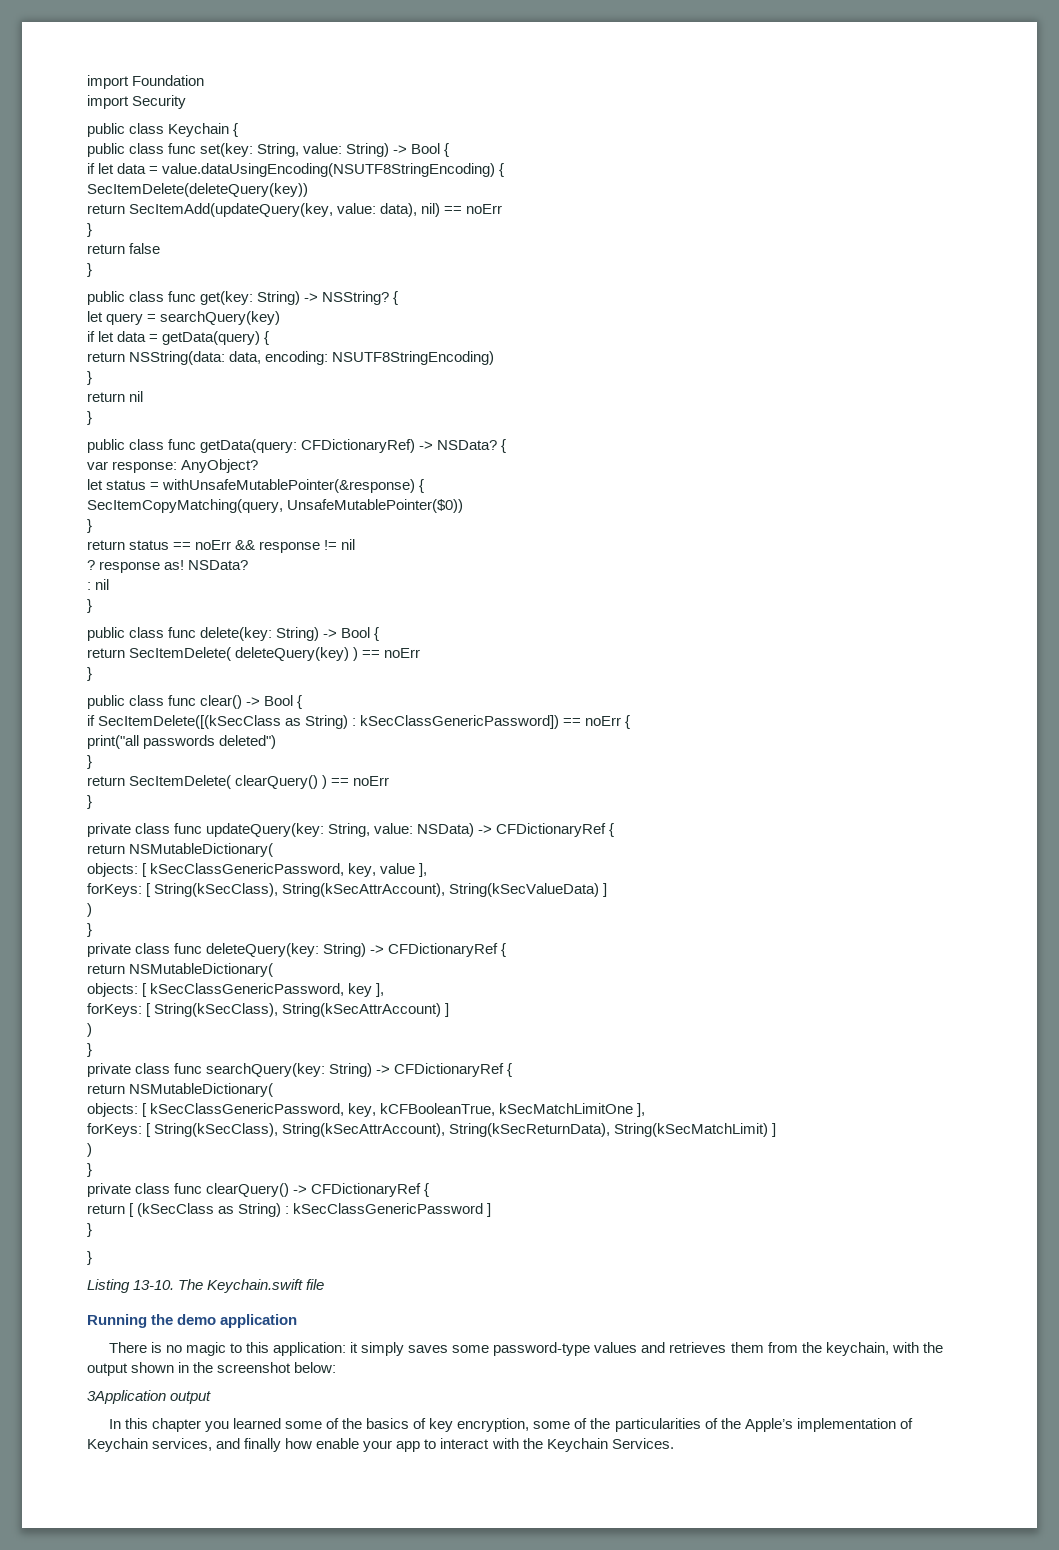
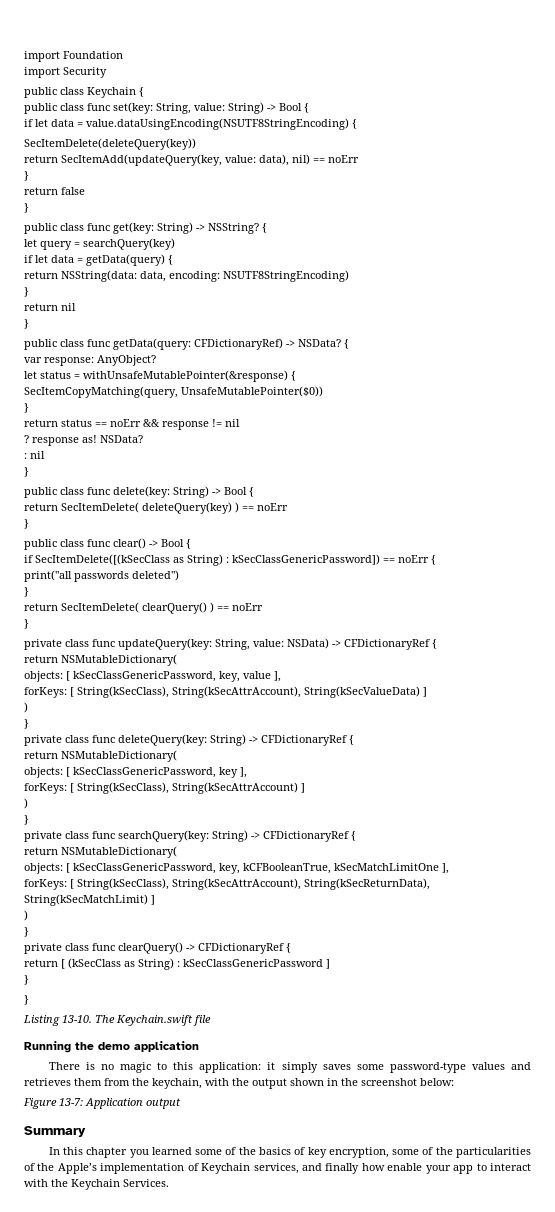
- 3Application output
+ Figure 13-7: Application output
+ Summary

